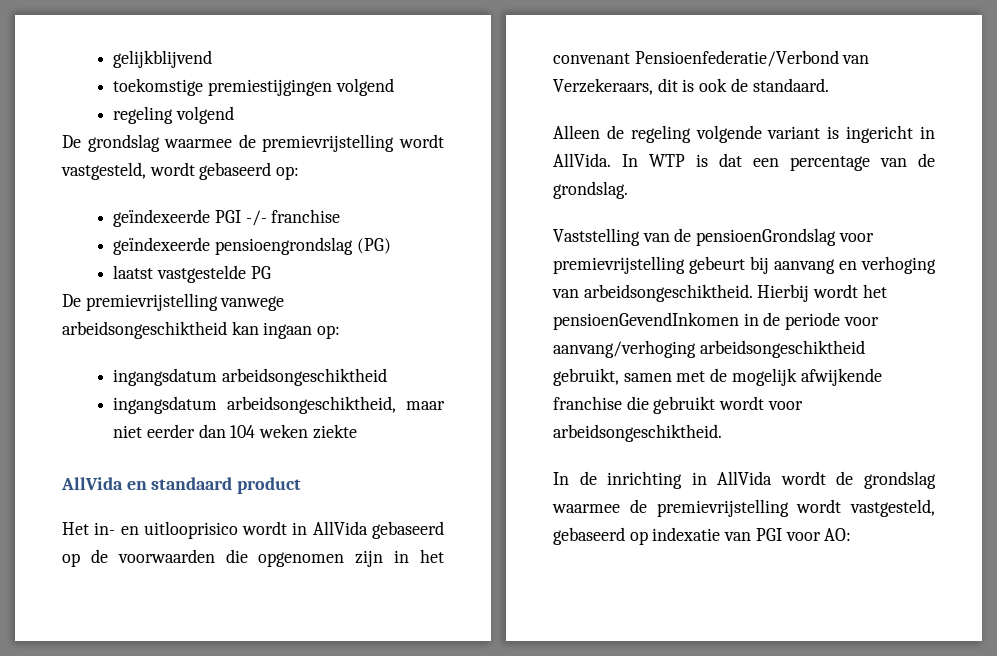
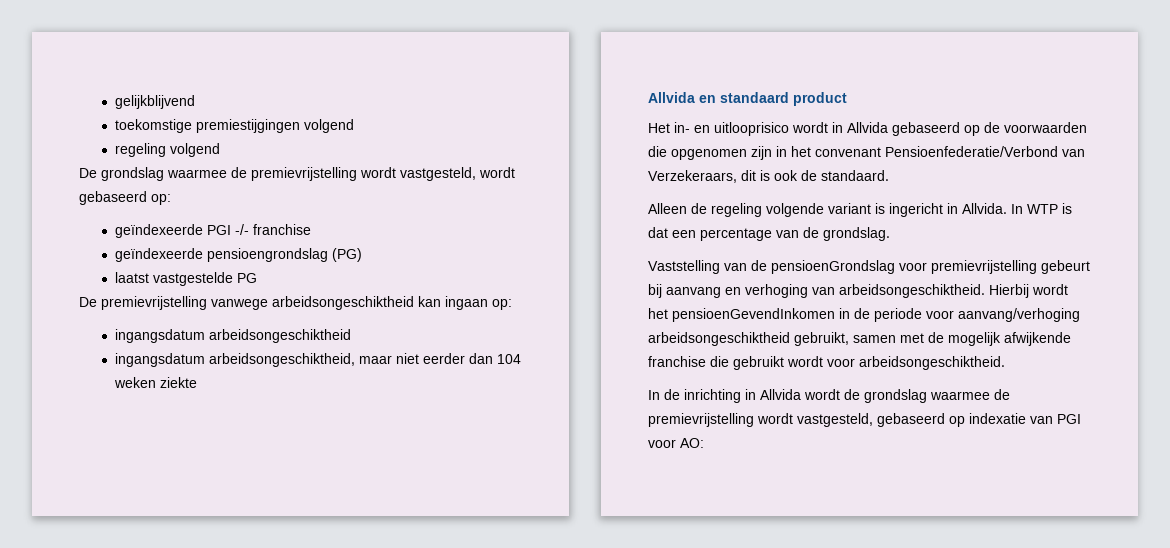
- AllVida en standaard product
+ Allvida en standaard product
- Het in- en uitlooprisico wordt in AllVida gebaseerd op de voorwaarden die opgenomen zijn in het convenant Pensioenfederatie/Verbond van Verzekeraars, dit is ook de standaard.
+ Het in- en uitlooprisico wordt in Allvida gebaseerd op de voorwaarden die opgenomen zijn in het convenant Pensioenfederatie/Verbond van Verzekeraars, dit is ook de standaard.
- Alleen de regeling volgende variant is ingericht in AllVida.
+ Alleen de regeling volgende variant is ingericht in Allvida.
- In de inrichting in AllVida wordt de grondslag waarmee de premievrijstelling wordt vastgesteld, gebaseerd op indexatie van PGI voor AO:
+ In de inrichting in Allvida wordt de grondslag waarmee de premievrijstelling wordt vastgesteld, gebaseerd op indexatie van PGI voor AO:

